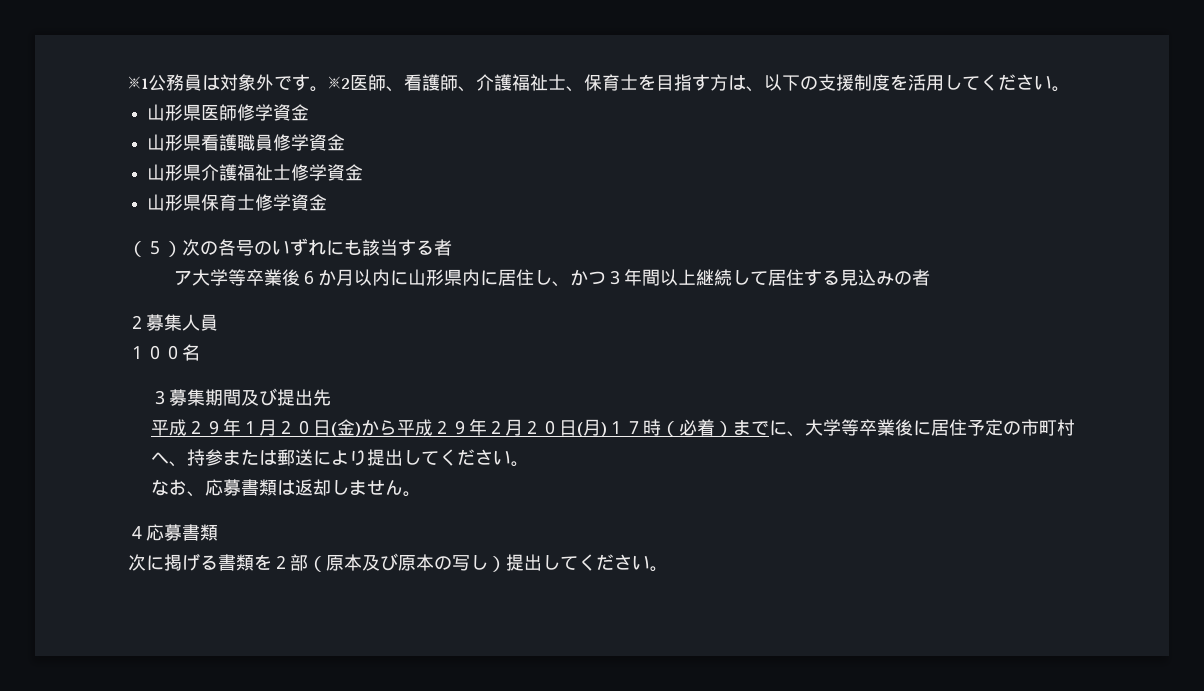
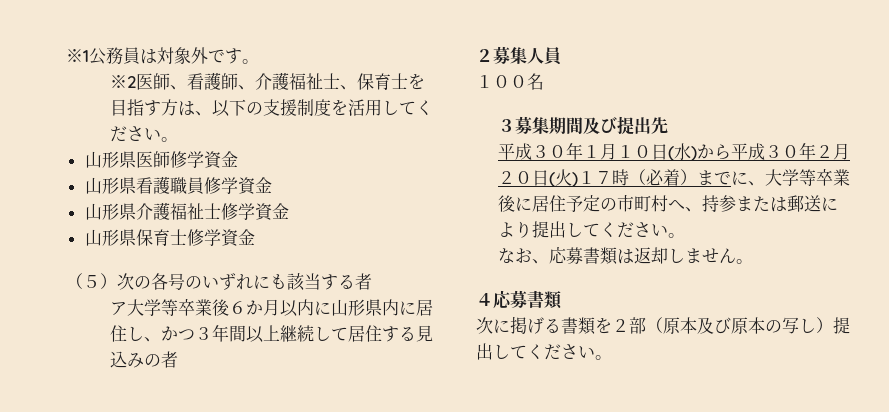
- ※1公務員は対象外です。※2医師、看護師、介護福祉士、保育士を目指す方は、以下の支援制度を活用してください。
+ ※1公務員は対象外です。
+ ※2医師、看護師、介護福祉士、保育士を目指す方は、以下の支援制度を活用してください。
- 平成２９年１月２０日(金)から平成２９年２月２０日(月)１７時（必着）までに、大学等卒業後に居住予定の市町村へ、持参または郵送により提出してください。
+ 平成３０年１月１０日(水)から平成３０年２月２０日(火)１７時（必着）までに、大学等卒業後に居住予定の市町村へ、持参または郵送により提出してください。

